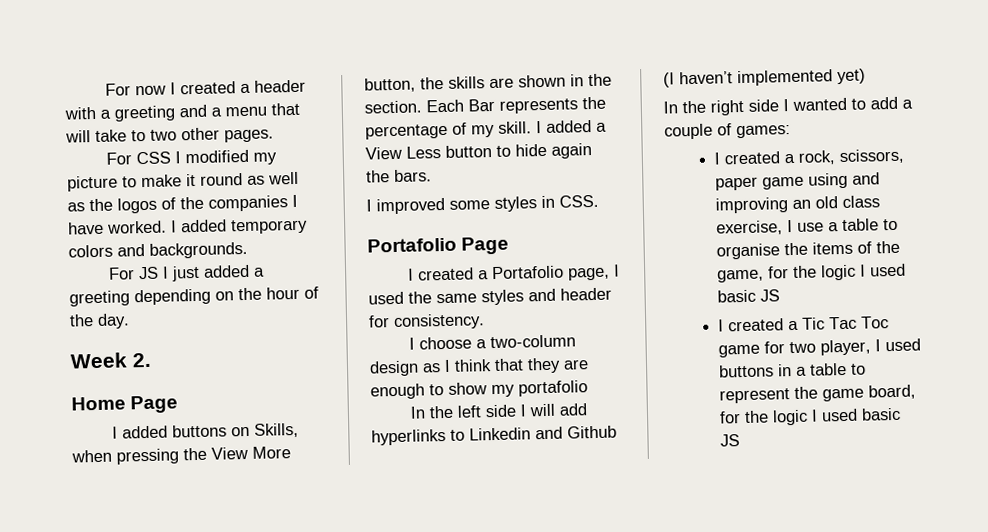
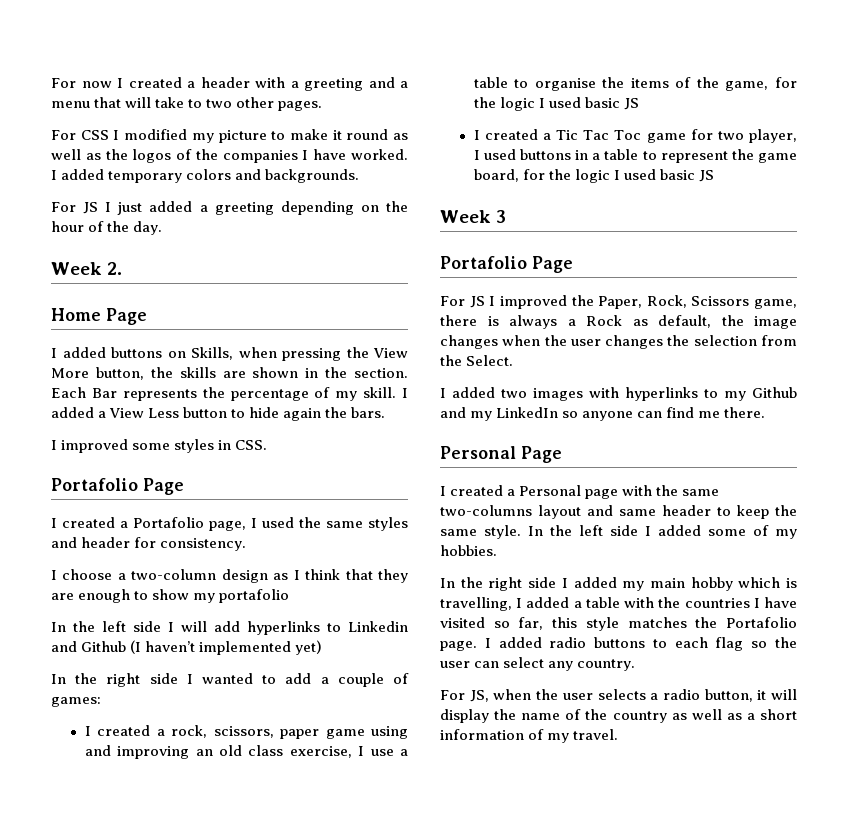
+ Week 3
+ Portafolio Page
+ For JS I improved the Paper, Rock, Scissors game, there is always a Rock as default, the image changes when the user changes the selection from the Select.
+ I added two images with hyperlinks to my Github and my LinkedIn so anyone can find me there.
+ Personal Page
+ I created a Personal page with the same two-columns layout and same header to keep the same style. In the left side I added some of my hobbies.
+ In the right side I added my main hobby which is travelling, I added a table with the countries I have visited so far, this style matches the Portafolio page. I added radio buttons to each flag so the user can select any country.
+ For JS, when the user selects a radio button, it will display the name of the country as well as a short information of my travel.

